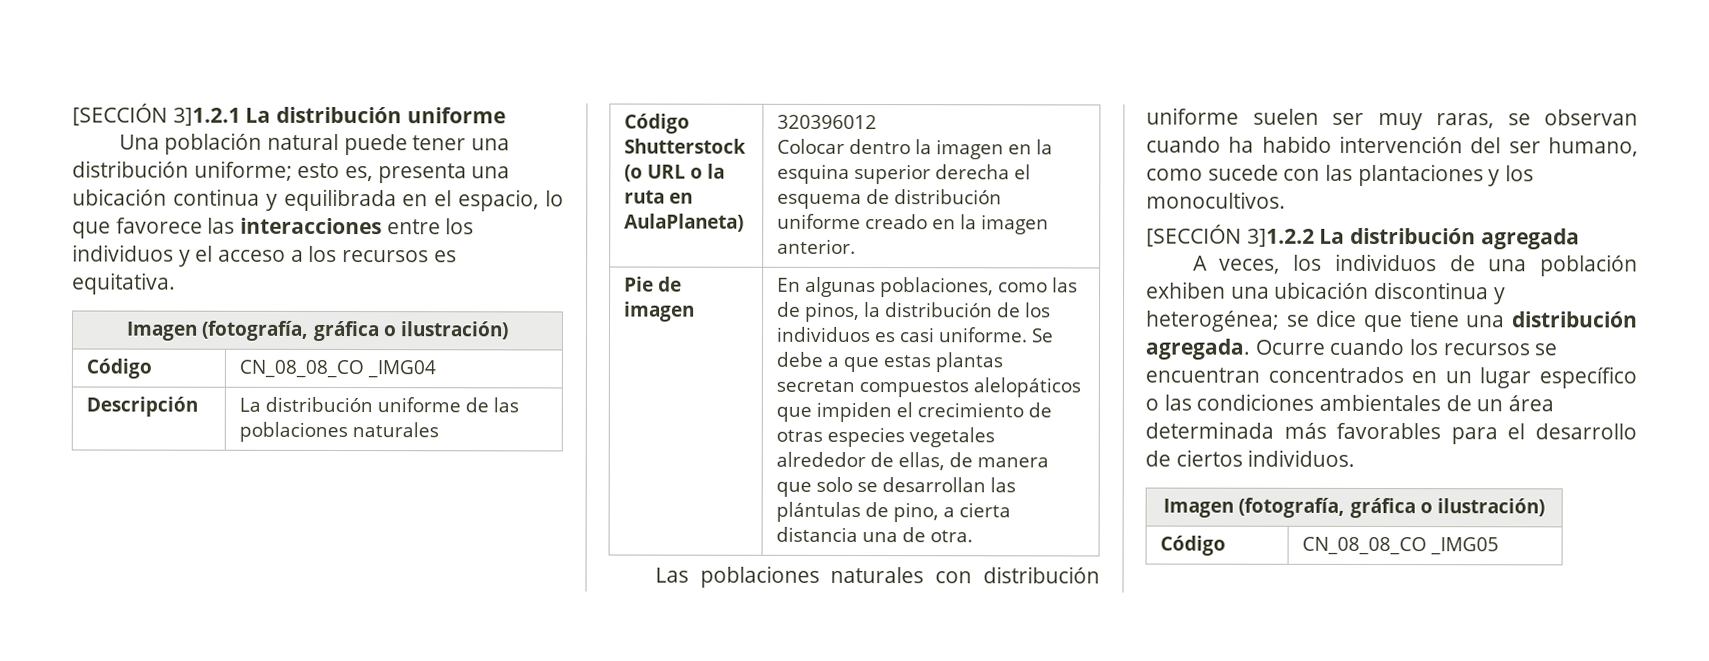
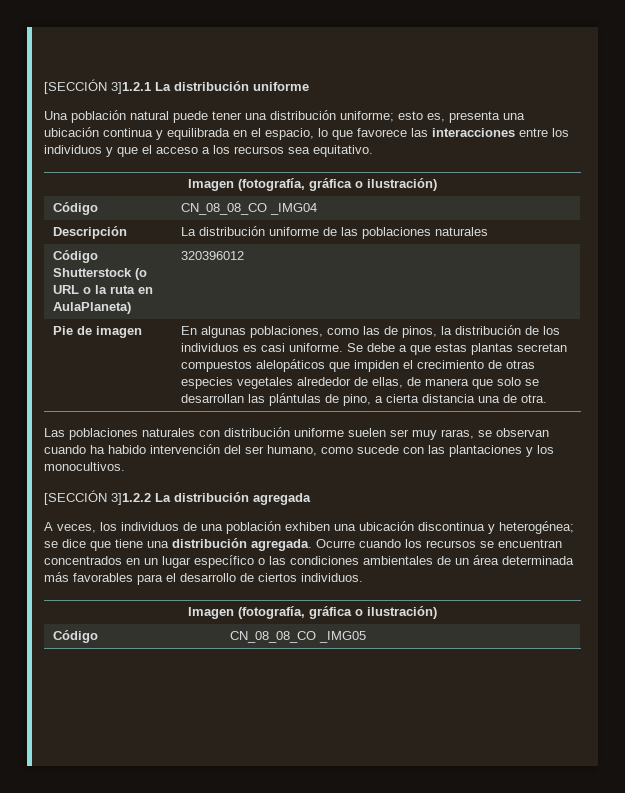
- Una población natural puede tener una distribución uniforme; esto es, presenta una ubicación continua y equilibrada en el espacio, lo que favorece las interacciones entre los individuos y el acceso a los recursos es equitativa.
+ Una población natural puede tener una distribución uniforme; esto es, presenta una ubicación continua y equilibrada en el espacio, lo que favorece las interacciones entre los individuos y que el acceso a los recursos sea equitativo.
  Código Shutterstock (o URL o la ruta en AulaPlaneta) | 320396012
- Colocar dentro la imagen en la esquina superior derecha el esquema de distribución uniforme creado en la imagen anterior.

